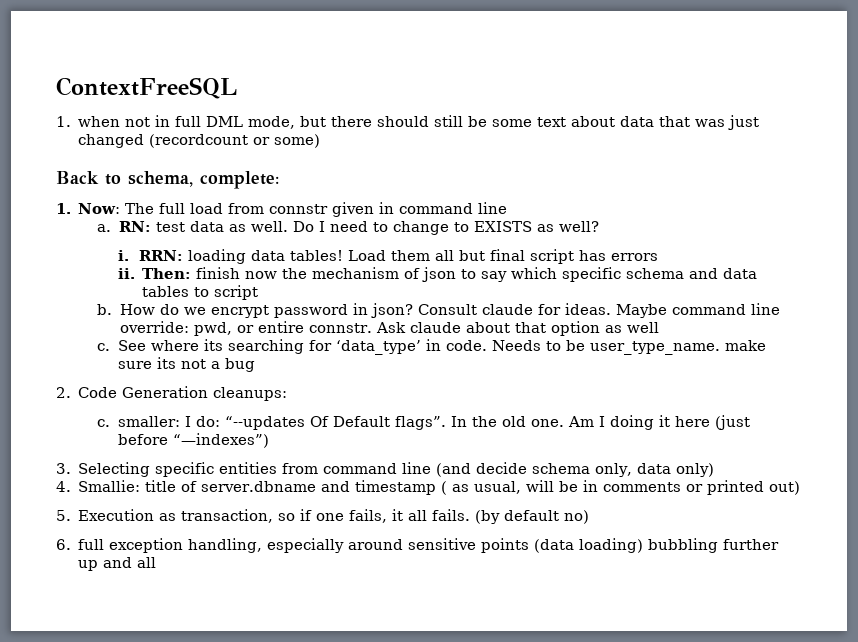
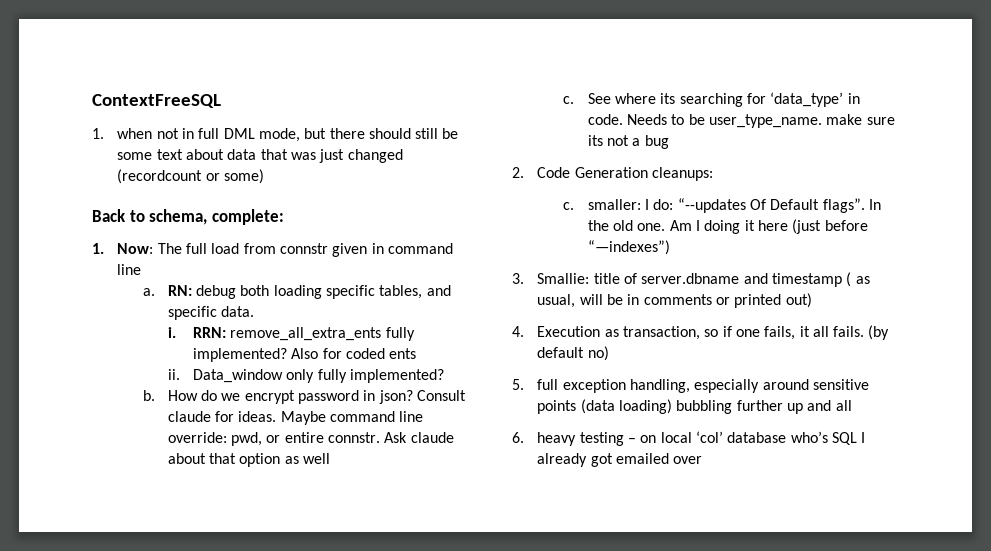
- RN: test data as well. Do I need to change to EXISTS as well?
- i. RRN: loading data tables! Load them all but final script has errors
- ii. Then: finish now the mechanism of json to say which specific schema and data tables to script
+ RN: debug both loading specific tables, and specific data.
+ i. RRN: remove_all_extra_ents fully implemented? Also for coded ents
+ ii. Data_window only fully implemented?
- 3. Selecting specific entities from command line (and decide schema only, data only)
- 4. Smallie: title of server.dbname and timestamp ( as usual, will be in comments or printed out)
+ 3. Smallie: title of server.dbname and timestamp ( as usual, will be in comments or printed out)
- 5. Execution as transaction, so if one fails, it all fails.
+ 4. Execution as transaction, so if one fails, it all fails.
- 6. full exception handling, especially around sensitive points (data loading) bubbling further up and all
+ 5. full exception handling, especially around sensitive points (data loading) bubbling further up and all
+ 6. heavy testing – on local ‘col’ database who’s SQL I already got emailed over

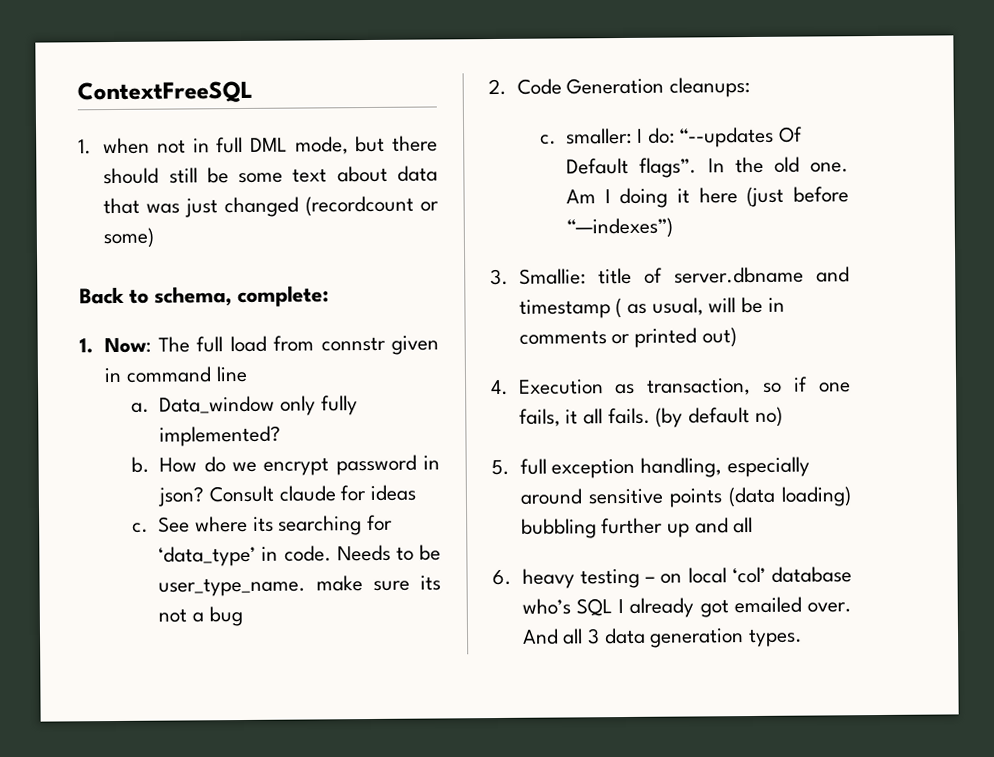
- RN: debug both loading specific tables, and specific data.
- i. RRN: remove_all_extra_ents fully implemented? Also for coded ents
- ii.
- Consult claude for ideas. Maybe command line override: pwd, or entire connstr. Ask claude about that option as well
+ Consult claude for ideas
- 6. heavy testing – on local ‘col’ database who’s SQL I already got emailed over
+ 6. heavy testing – on local ‘col’ database who’s SQL I already got emailed over. And all 3 data generation types.

